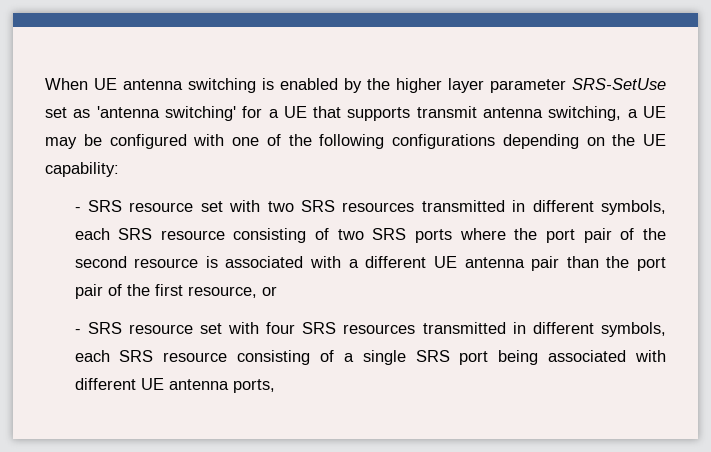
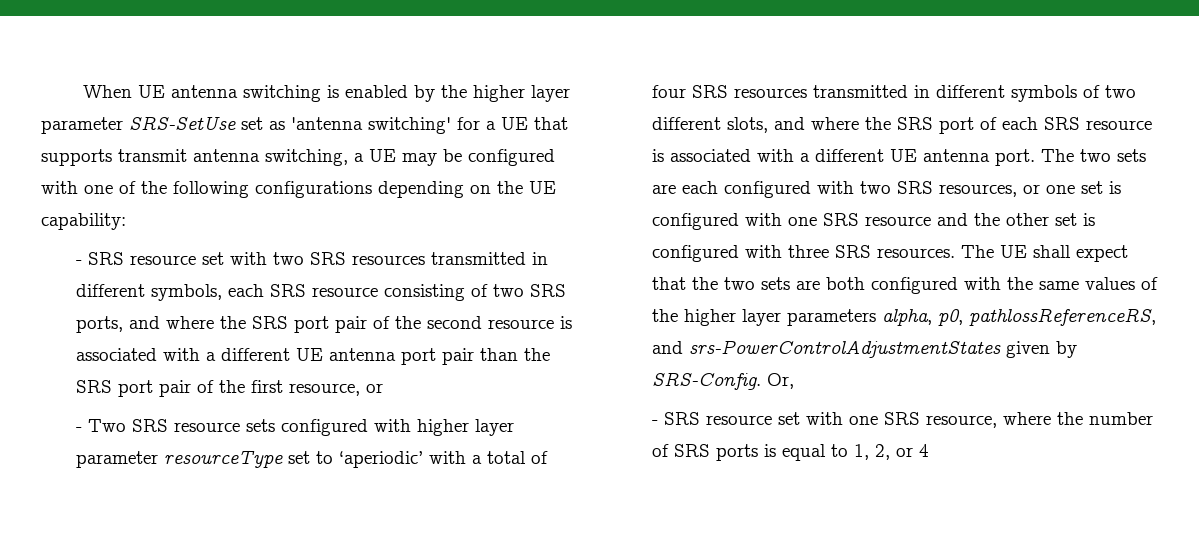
- - SRS resource set with two SRS resources transmitted in different symbols, each SRS resource consisting of two SRS ports where the port pair of the second resource is associated with a different UE antenna pair than the port pair of the first resource, or
+ - SRS resource set with two SRS resources transmitted in different symbols, each SRS resource consisting of two SRS ports, and where the SRS port pair of the second resource is associated with a different UE antenna port pair than the SRS port pair of the first resource, or
- - SRS resource set with four SRS resources transmitted in different symbols, each SRS resource consisting of a single SRS port being associated with different UE antenna ports,
+ - Two SRS resource sets configured with higher layer parameter resourceType set to ‘aperiodic’ with a total of four SRS resources transmitted in different symbols of two different slots, and where the SRS port of each SRS resource is associated with a different UE antenna port. The two sets are each configured with two SRS resources, or one set is configured with one SRS resource and the other set is configured with three SRS resources. The UE shall expect that the two sets are both configured with the same values of the higher layer parameters alpha, p0, pathlossReferenceRS, and srs-PowerControlAdjustmentStates given by SRS-Config. Or,
+ - SRS resource set with one SRS resource, where the number of SRS ports is equal to 1, 2, or 4

